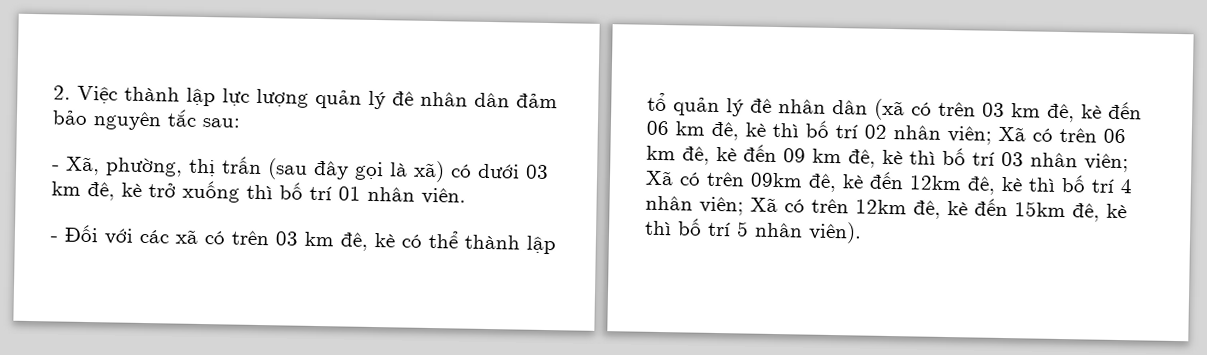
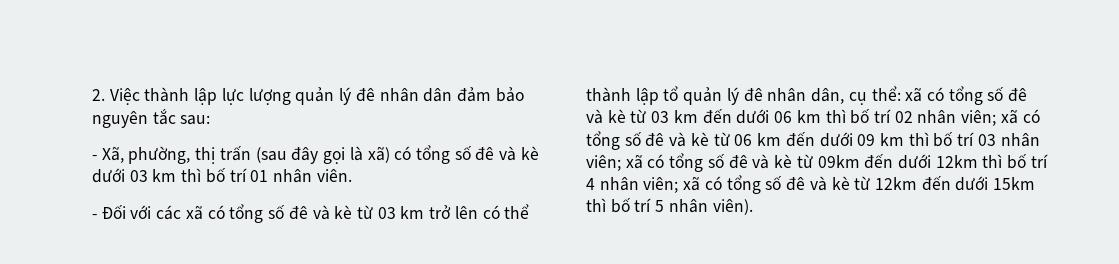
- - Xã, phường, thị trấn (sau đây gọi là xã) có dưới 03 km đê, kè trở xuống thì bố trí 01 nhân viên.
+ - Xã, phường, thị trấn (sau đây gọi là xã) có tổng số đê và kè dưới 03 km thì bố trí 01 nhân viên.
- - Đối với các xã có trên 03 km đê, kè có thể thành lập tổ quản lý đê nhân dân (xã có trên 03 km đê, kè đến 06 km đê, kè thì bố trí 02 nhân viên; Xã có trên 06 km đê, kè đến 09 km đê, kè thì bố trí 03 nhân viên; Xã có trên 09km đê, kè đến 12km đê, kè thì bố trí 4 nhân viên; Xã có trên 12km đê, kè đến 15km đê, kè thì bố trí 5 nhân viên).
+ - Đối với các xã có tổng số đê và kè từ 03 km trở lên có thể thành lập tổ quản lý đê nhân dân, cụ thể: xã có tổng số đê và kè từ 03 km đến dưới 06 km thì bố trí 02 nhân viên; xã có tổng số đê và kè từ 06 km đến dưới 09 km thì bố trí 03 nhân viên; xã có tổng số đê và kè từ 09km đến dưới 12km thì bố trí 4 nhân viên; xã có tổng số đê và kè từ 12km đến dưới 15km thì bố trí 5 nhân viên).

